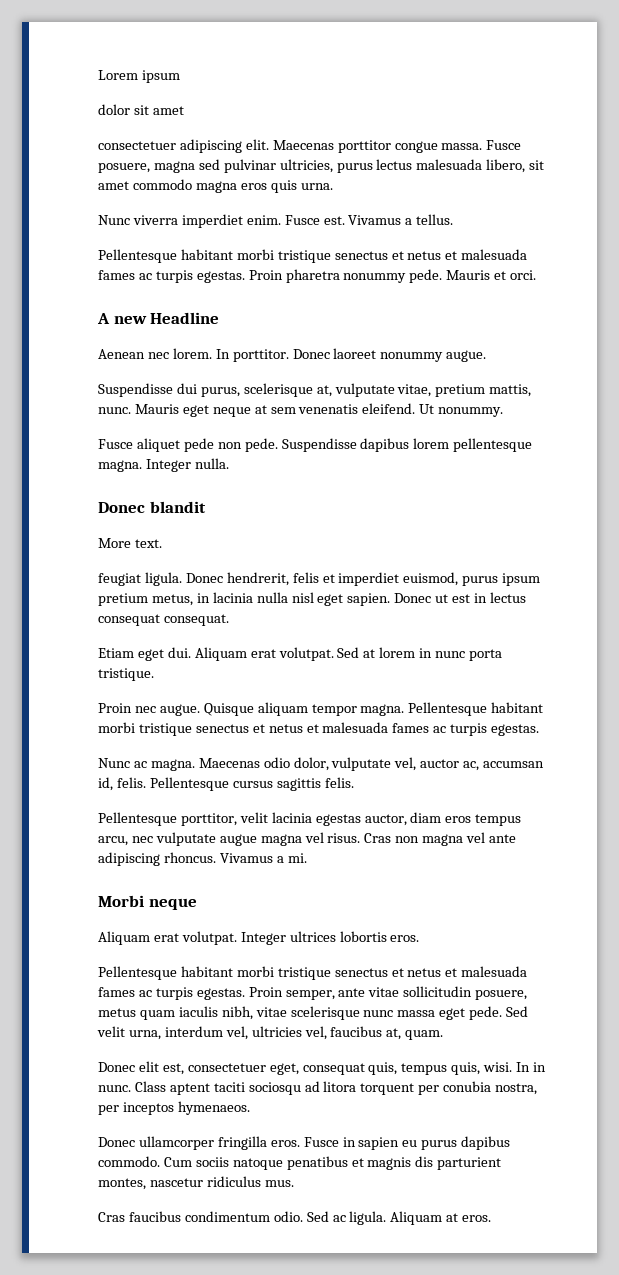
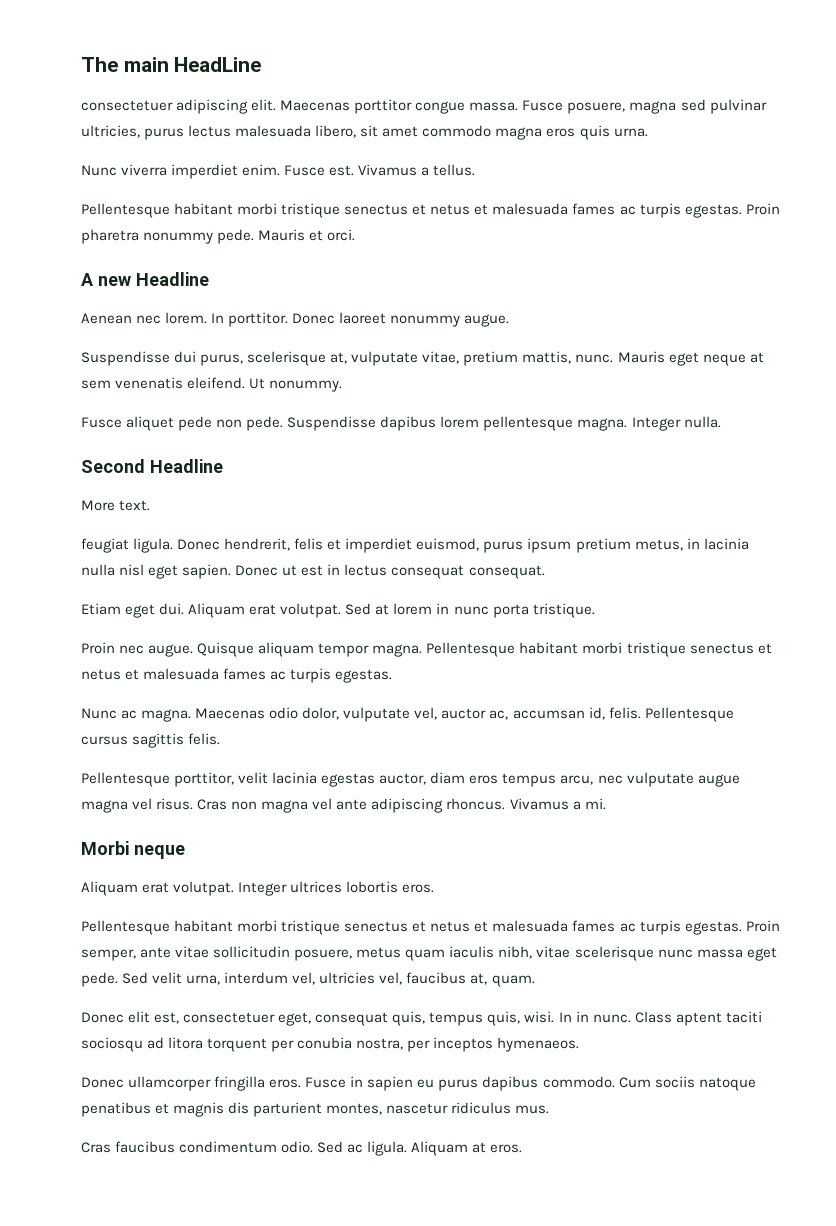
- Lorem ipsum
- dolor sit amet
+ The main HeadLine
- Donec blandit
+ Second Headline

